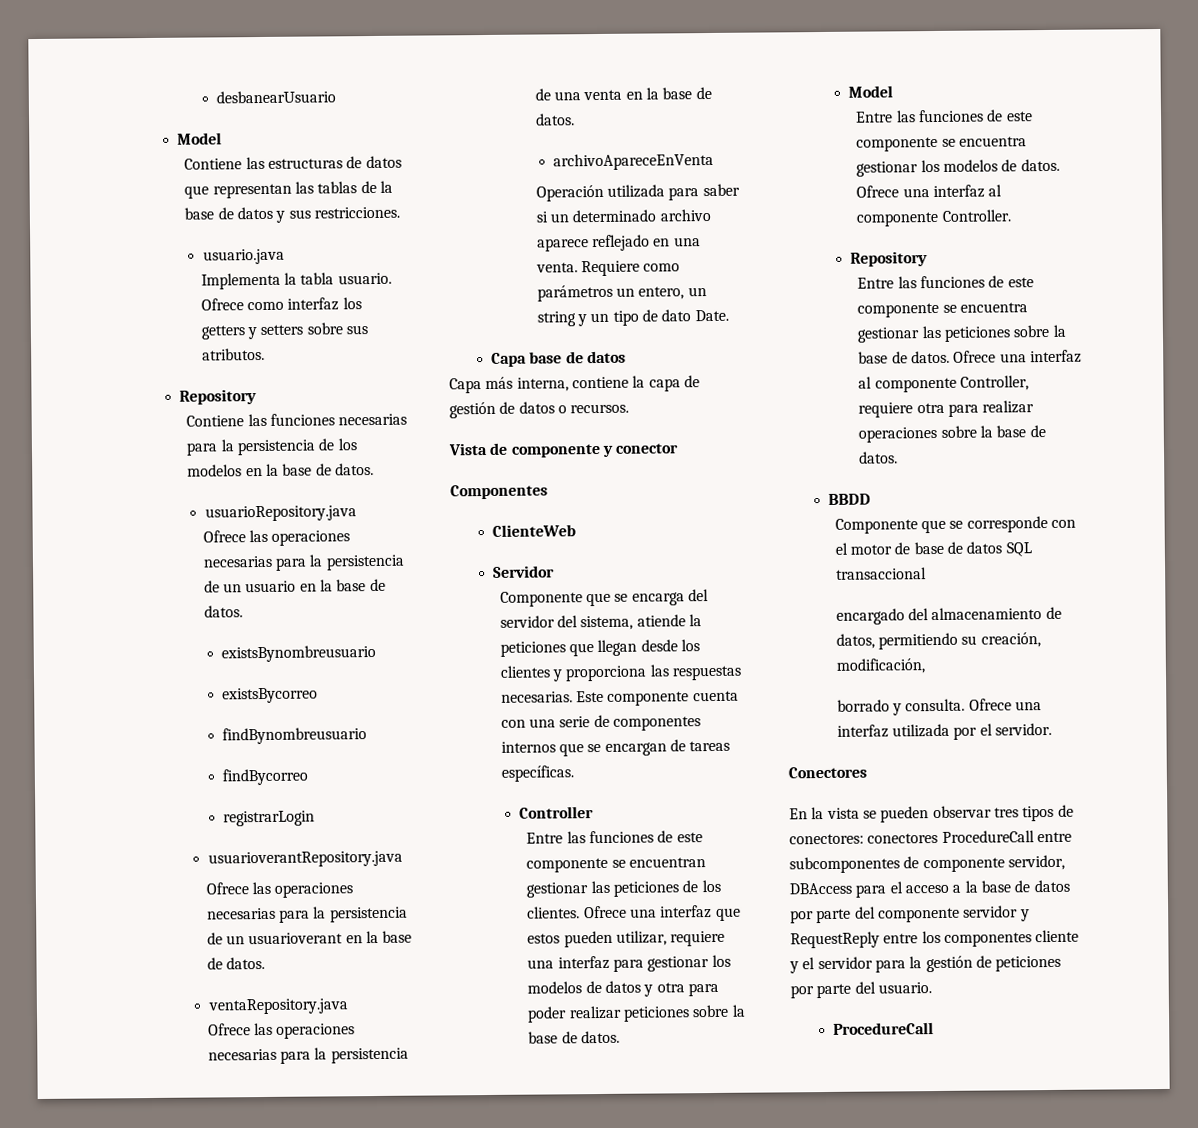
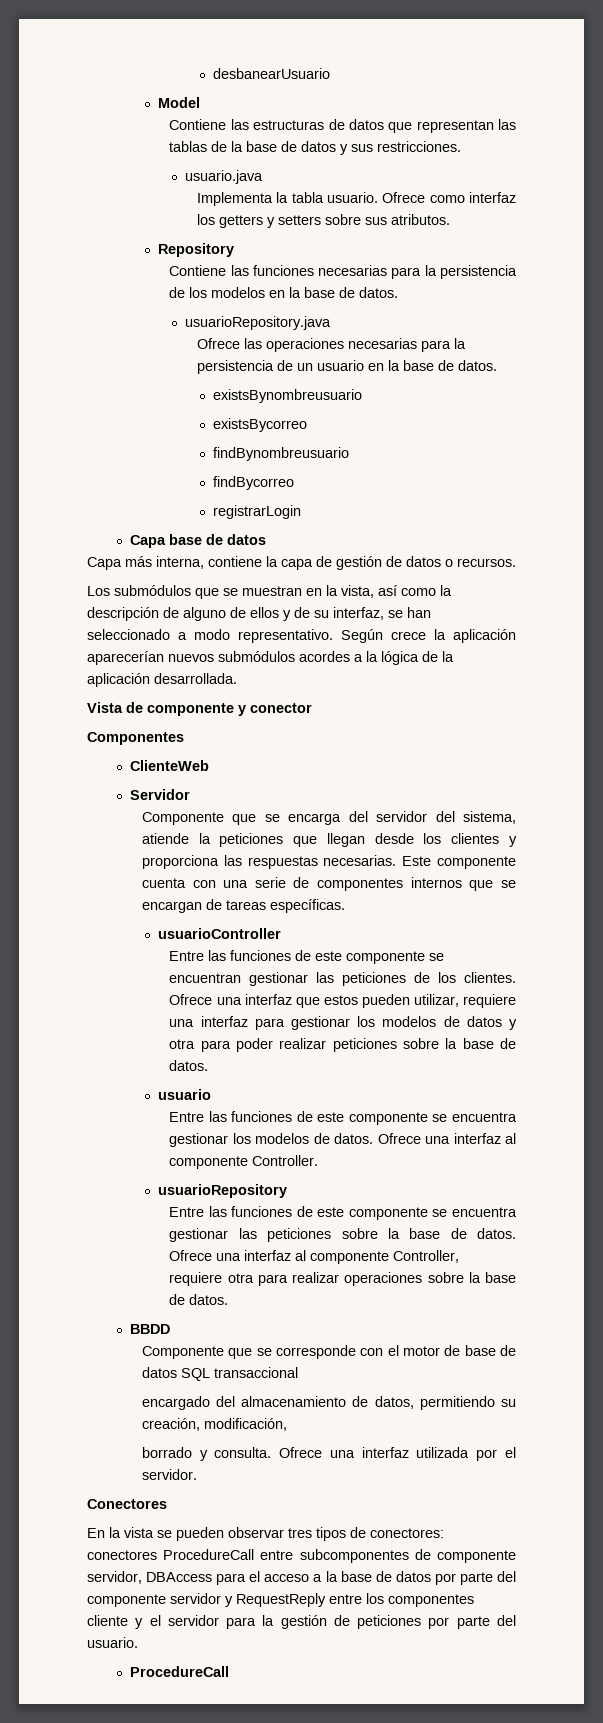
- usuarioverantRepository.java
- Ofrece las operaciones necesarias para la persistencia de un usuarioverant en la base de datos.
- ventaRepository.java
- Ofrece las operaciones necesarias para la persistencia de una venta en la base de datos.
- archivoApareceEnVenta
- Operación utilizada para saber si un determinado archivo aparece reflejado en una venta. Requiere como parámetros un entero, un string y un tipo de dato Date.
+ Los submódulos que se muestran en la vista, así como la descripción de alguno de ellos y de su interfaz, se han seleccionado a modo representativo. Según crece la aplicación aparecerían nuevos submódulos acordes a la lógica de la aplicación desarrollada.
- Controller
+ usuarioController
  Ofrece una interfaz que estos pueden utilizar, requiere una interfaz para gestionar los modelos de datos y otra para poder realizar peticiones sobre la base de datos.
- Model
+ usuario
  Ofrece una interfaz al componente Controller.
- Repository
+ usuarioRepository

